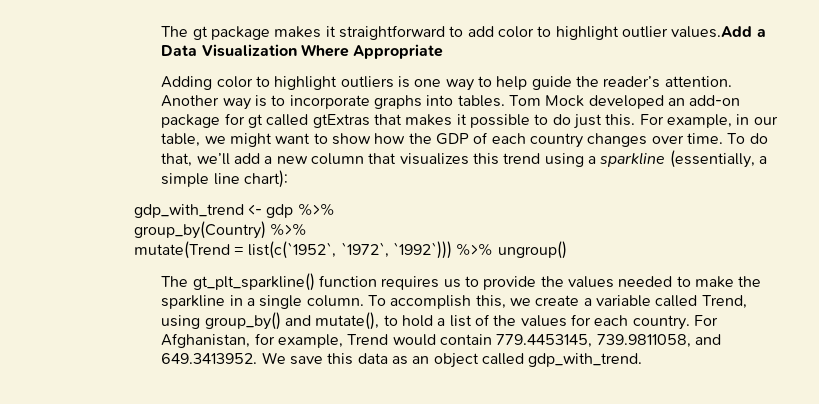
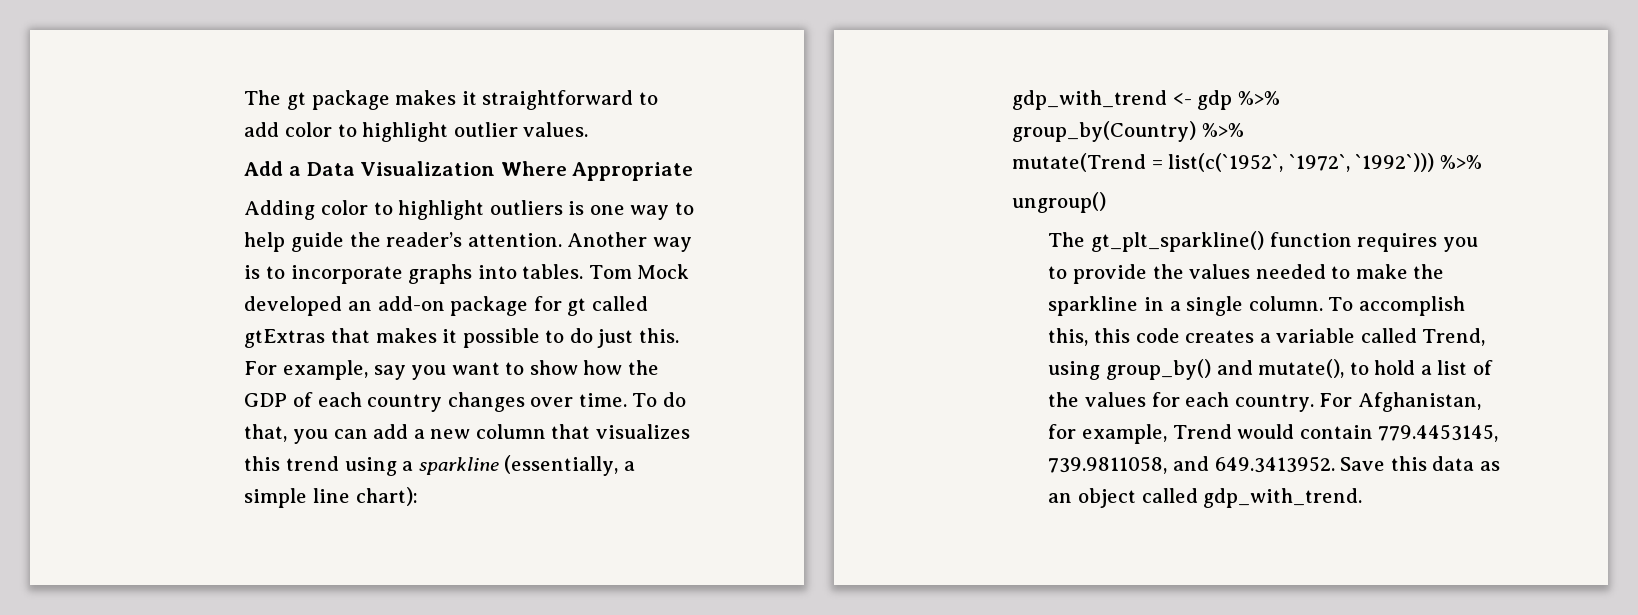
- The gt package makes it straightforward to add color to highlight outlier values.Add a Data Visualization Where Appropriate
+ The gt package makes it straightforward to add color to highlight outlier values.
+ Add a Data Visualization Where Appropriate
- For example, in our table, we might want to show how the GDP of each country changes over time.
+ For example, say you want to show how the GDP of each country changes over time.
- To do that, we’ll add a new column that visualizes this trend using a sparkline (essentially, a simple line chart):
+ To do that, you can add a new column that visualizes this trend using a sparkline (essentially, a simple line chart):
- mutate(Trend = list(c(`1952`, `1972`, `1992`))) %>% ungroup()
+ mutate(Trend = list(c(`1952`, `1972`, `1992`))) %>%
+ ungroup()
- The gt_plt_sparkline() function requires us to provide the values needed to make the sparkline in a single column.
+ The gt_plt_sparkline() function requires you to provide the values needed to make the sparkline in a single column.
- To accomplish this, we create a variable called Trend, using group_by() and mutate(), to hold a list of the values for each country.
+ To accomplish this, this code creates a variable called Trend, using group_by() and mutate(), to hold a list of the values for each country.
- For Afghanistan, for example, Trend would contain 779.4453145, 739.9811058, and 649.3413952. We save this data as an object called gdp_with_trend.
+ For Afghanistan, for example, Trend would contain 779.4453145, 739.9811058, and 649.3413952. Save this data as an object called gdp_with_trend.

